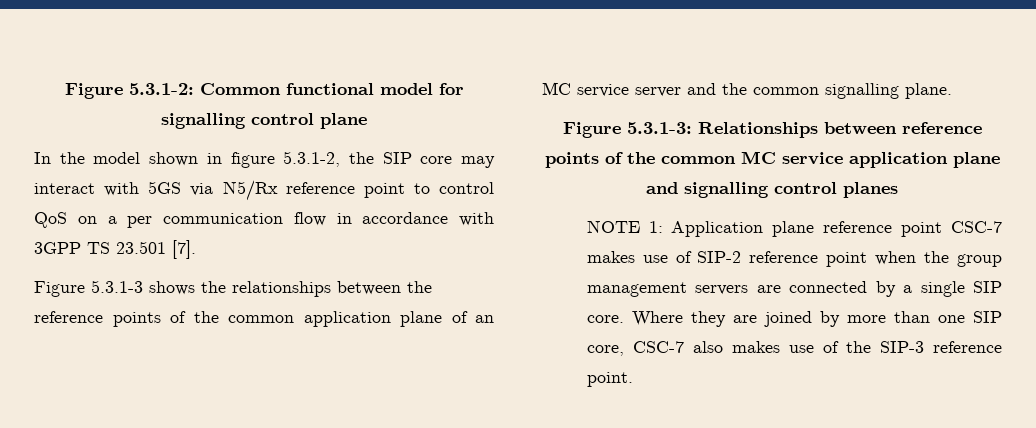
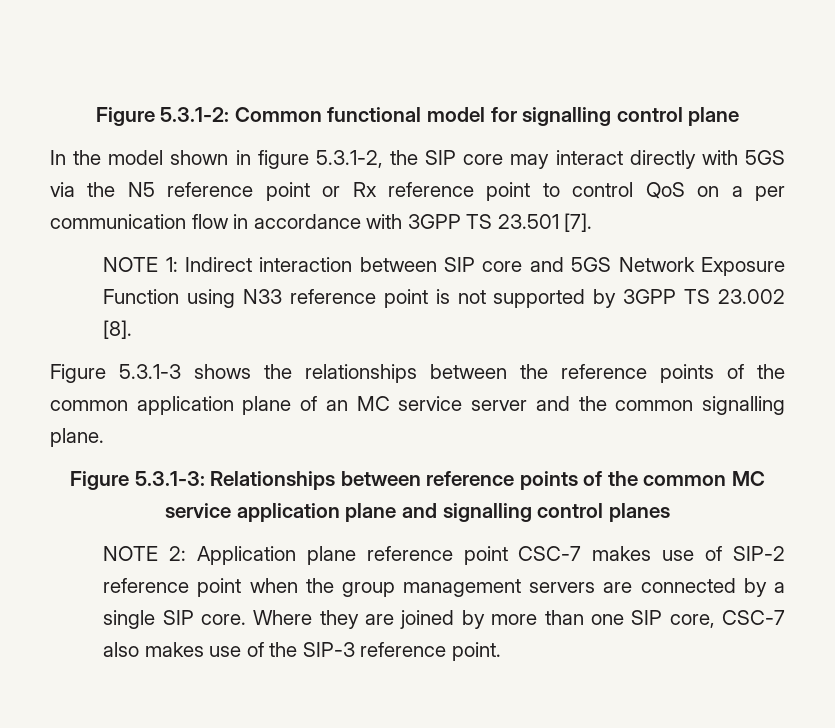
- In the model shown in figure 5.3.1-2, the SIP core may interact with 5GS via N5/Rx reference point to control QoS on a per communication flow in accordance with 3GPP TS 23.501 [7].
+ In the model shown in figure 5.3.1-2, the SIP core may interact directly with 5GS via the N5 reference point or Rx reference point to control QoS on a per communication flow in accordance with 3GPP TS 23.501 [7].
+ NOTE 1: Indirect interaction between SIP core and 5GS Network Exposure Function using N33 reference point is not supported by 3GPP TS 23.002 [8].
- NOTE 1: Application plane reference point CSC-7 makes use of SIP-2 reference point when the group management servers are connected by a single SIP core.
+ NOTE 2: Application plane reference point CSC-7 makes use of SIP-2 reference point when the group management servers are connected by a single SIP core.

